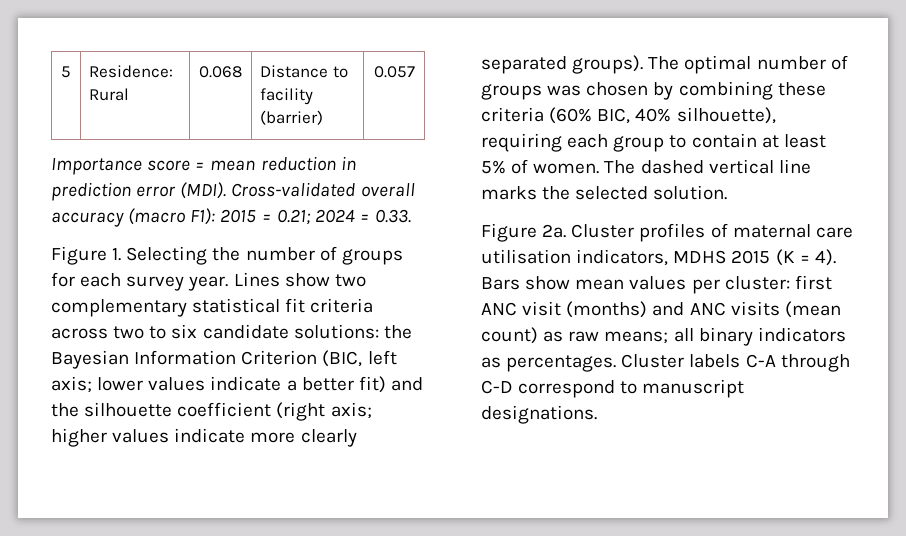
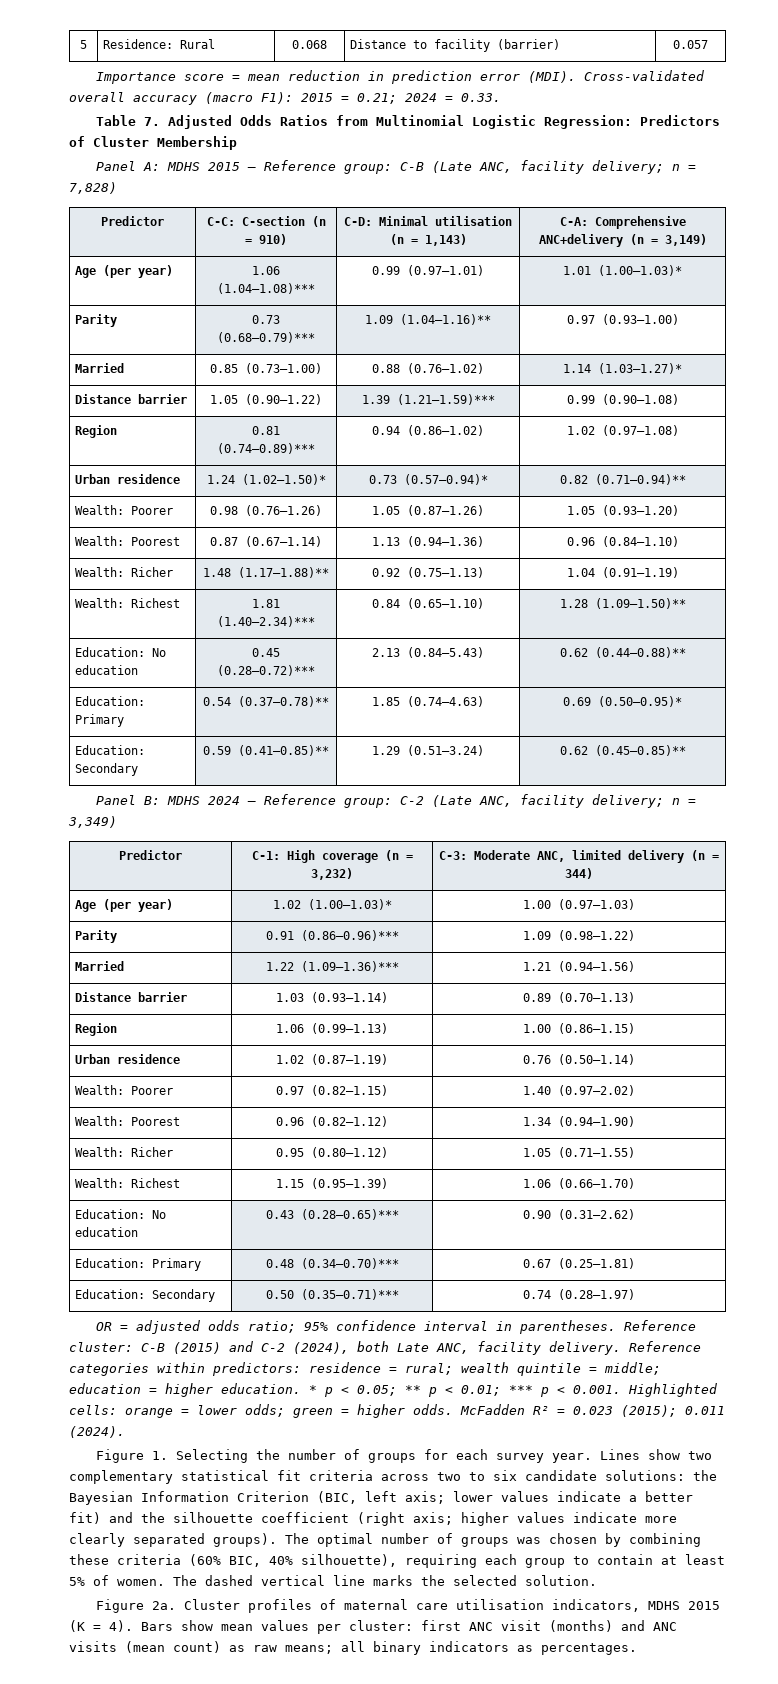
+ Table 7. Adjusted Odds Ratios from Multinomial Logistic Regression: Predictors of Cluster Membership
+ Panel A: MDHS 2015 — Reference group: C-B (Late ANC, facility delivery; n = 7,828)
+ Predictor | C-C: C-section (n = 910) | C-D: Minimal utilisation (n = 1,143) | C-A: Comprehensive ANC+delivery (n = 3,149)
+ Age (per year) | 1.06 (1.04–1.08)*** | 0.99 (0.97–1.01) | 1.01 (1.00–1.03)*
+ Parity | 0.73 (0.68–0.79)*** | 1.09 (1.04–1.16)** | 0.97 (0.93–1.00)
+ Married | 0.85 (0.73–1.00) | 0.88 (0.76–1.02) | 1.14 (1.03–1.27)*
+ Distance barrier | 1.05 (0.90–1.22) | 1.39 (1.21–1.59)*** | 0.99 (0.90–1.08)
+ Region | 0.81 (0.74–0.89)*** | 0.94 (0.86–1.02) | 1.02 (0.97–1.08)
+ Urban residence | 1.24 (1.02–1.50)* | 0.73 (0.57–0.94)* | 0.82 (0.71–0.94)**
+ Wealth: Poorer | 0.98 (0.76–1.26) | 1.05 (0.87–1.26) | 1.05 (0.93–1.20)
+ Wealth: Poorest | 0.87 (0.67–1.14) | 1.13 (0.94–1.36) | 0.96 (0.84–1.10)
+ Wealth: Richer | 1.48 (1.17–1.88)** | 0.92 (0.75–1.13) | 1.04 (0.91–1.19)
+ Wealth: Richest | 1.81 (1.40–2.34)*** | 0.84 (0.65–1.10) | 1.28 (1.09–1.50)**
+ Education: No education | 0.45 (0.28–0.72)*** | 2.13 (0.84–5.43) | 0.62 (0.44–0.88)**
+ Education: Primary | 0.54 (0.37–0.78)** | 1.85 (0.74–4.63) | 0.69 (0.50–0.95)*
+ Education: Secondary | 0.59 (0.41–0.85)** | 1.29 (0.51–3.24) | 0.62 (0.45–0.85)**
+ Panel B: MDHS 2024 — Reference group: C-2 (Late ANC, facility delivery; n = 3,349)
+ Predictor | C-1: High coverage (n = 3,232) | C-3: Moderate ANC, limited delivery (n = 344)
+ Age (per year) | 1.02 (1.00–1.03)* | 1.00 (0.97–1.03)
+ Parity | 0.91 (0.86–0.96)*** | 1.09 (0.98–1.22)
+ Married | 1.22 (1.09–1.36)*** | 1.21 (0.94–1.56)
+ Distance barrier | 1.03 (0.93–1.14) | 0.89 (0.70–1.13)
+ Region | 1.06 (0.99–1.13) | 1.00 (0.86–1.15)
+ Urban residence | 1.02 (0.87–1.19) | 0.76 (0.50–1.14)
+ Wealth: Poorer | 0.97 (0.82–1.15) | 1.40 (0.97–2.02)
+ Wealth: Poorest | 0.96 (0.82–1.12) | 1.34 (0.94–1.90)
+ Wealth: Richer | 0.95 (0.80–1.12) | 1.05 (0.71–1.55)
+ Wealth: Richest | 1.15 (0.95–1.39) | 1.06 (0.66–1.70)
+ Education: No education | 0.43 (0.28–0.65)*** | 0.90 (0.31–2.62)
+ Education: Primary | 0.48 (0.34–0.70)*** | 0.67 (0.25–1.81)
+ Education: Secondary | 0.50 (0.35–0.71)*** | 0.74 (0.28–1.97)
+ OR = adjusted odds ratio; 95% confidence interval in parentheses. Reference cluster: C-B (2015) and C-2 (2024), both Late ANC, facility delivery. Reference categories within predictors: residence = rural; wealth quintile = middle; education = higher education. * p < 0.05; ** p < 0.01; *** p < 0.001. Highlighted cells: orange = lower odds; green = higher odds. McFadden R² = 0.023 (2015); 0.011 (2024).
- Cluster labels C-A through C-D correspond to manuscript designations.

